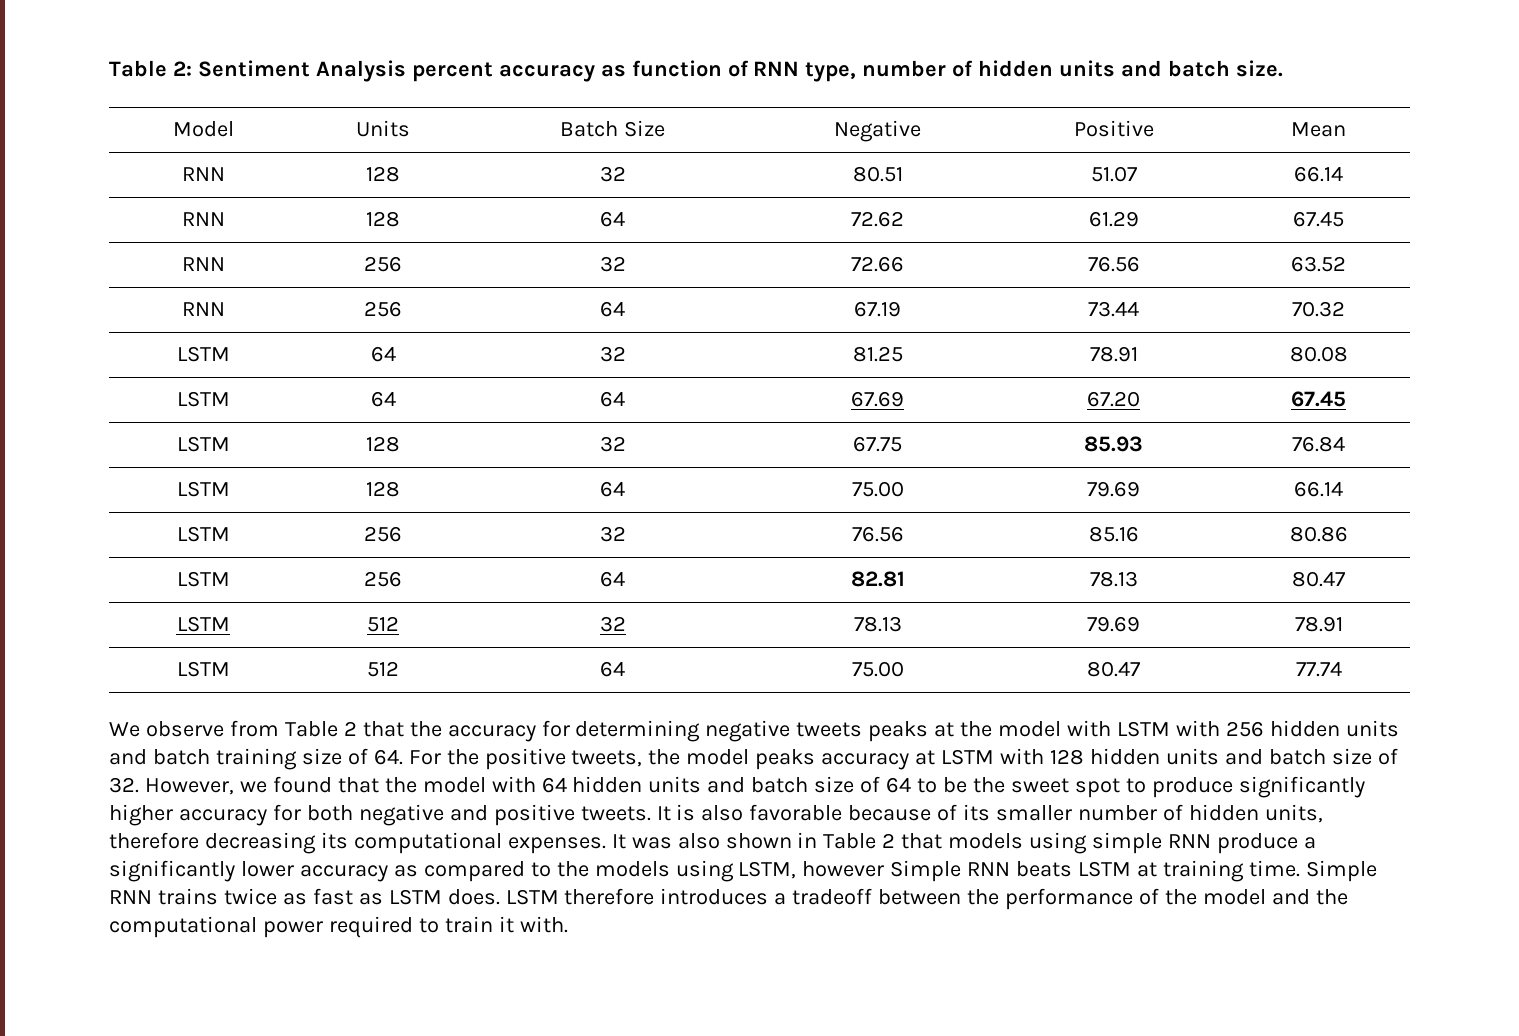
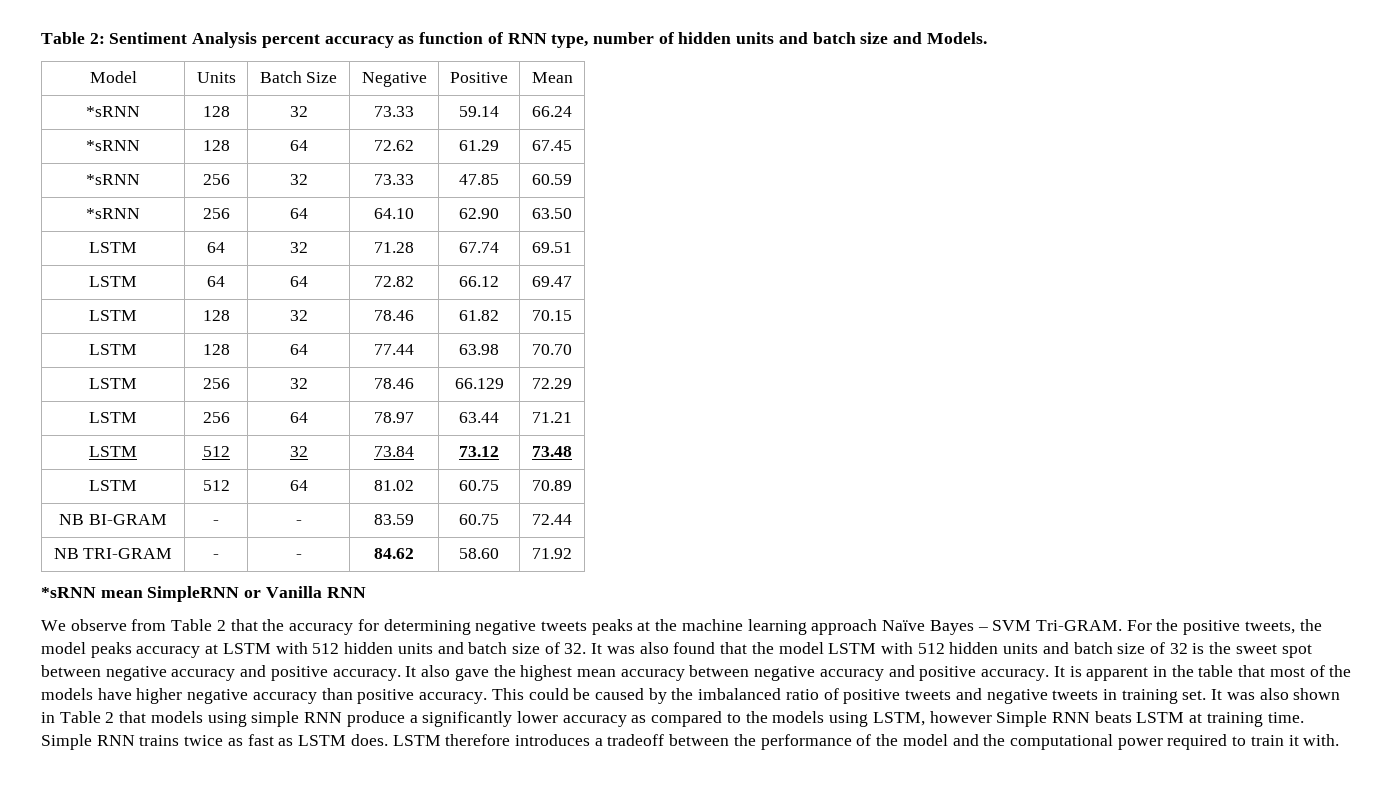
- Table 2: Sentiment Analysis percent accuracy as function of RNN type, number of hidden units and batch size.
+ Table 2: Sentiment Analysis percent accuracy as function of RNN type, number of hidden units and batch size and Models.
- RNN | 128 | 32 | 80.51 | 51.07 | 66.14
- RNN | 128 | 64 | 72.62 | 61.29 | 67.45
+ *sRNN | 128 | 32 | 73.33 | 59.14 | 66.24
+ *sRNN | 128 | 64 | 72.62 | 61.29 | 67.45
- RNN | 256 | 32 | 72.66 | 76.56 | 63.52
- RNN | 256 | 64 | 67.19 | 73.44 | 70.32
+ *sRNN | 256 | 32 | 73.33 | 47.85 | 60.59
+ *sRNN | 256 | 64 | 64.10 | 62.90 | 63.50
- LSTM | 64 | 32 | 81.25 | 78.91 | 80.08
+ LSTM | 64 | 32 | 71.28 | 67.74 | 69.51
- LSTM | 64 | 64 | 67.69 | 67.20 | 67.45
+ LSTM | 64 | 64 | 72.82 | 66.12 | 69.47
- LSTM | 128 | 32 | 67.75 | 85.93 | 76.84
+ LSTM | 128 | 32 | 78.46 | 61.82 | 70.15
- LSTM | 128 | 64 | 75.00 | 79.69 | 66.14
+ LSTM | 128 | 64 | 77.44 | 63.98 | 70.70
- LSTM | 256 | 32 | 76.56 | 85.16 | 80.86
+ LSTM | 256 | 32 | 78.46 | 66.129 | 72.29
- LSTM | 256 | 64 | 82.81 | 78.13 | 80.47
+ LSTM | 256 | 64 | 78.97 | 63.44 | 71.21
- LSTM | 512 | 32 | 78.13 | 79.69 | 78.91
+ LSTM | 512 | 32 | 73.84 | 73.12 | 73.48
- LSTM | 512 | 64 | 75.00 | 80.47 | 77.74
+ LSTM | 512 | 64 | 81.02 | 60.75 | 70.89
+ NB BI-GRAM | - | - | 83.59 | 60.75 | 72.44
+ NB TRI-GRAM | - | - | 84.62 | 58.60 | 71.92
+ *sRNN mean SimpleRNN or Vanilla RNN
- We observe from Table 2 that the accuracy for determining negative tweets peaks at the model with LSTM with 256 hidden units and batch training size of 64. For the positive tweets, the model peaks accuracy at LSTM with 128 hidden units and batch size of 32. However, we found that the model with 64 hidden units and batch size of 64 to be the sweet spot to produce significantly higher accuracy for both negative and positive tweets. It is also favorable because of its smaller number of hidden units, therefore decreasing its computational expenses.
+ We observe from Table 2 that the accuracy for determining negative tweets peaks at the machine learning approach Naïve Bayes – SVM Tri-GRAM. For the positive tweets, the model peaks accuracy at LSTM with 512 hidden units and batch size of 32. It was also found that the model LSTM with 512 hidden units and batch size of 32 is the sweet spot between negative accuracy and positive accuracy. It also gave the highest mean accuracy between negative accuracy and positive accuracy. It is apparent in the table that most of the models have higher negative accuracy than positive accuracy. This could be caused by the imbalanced ratio of positive tweets and negative tweets in training set.

